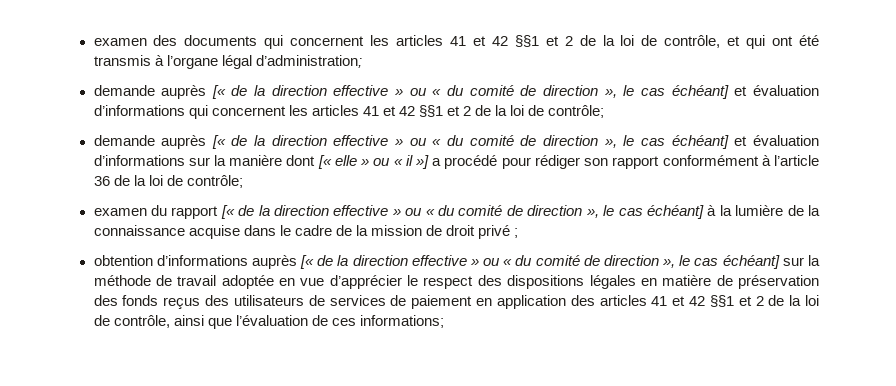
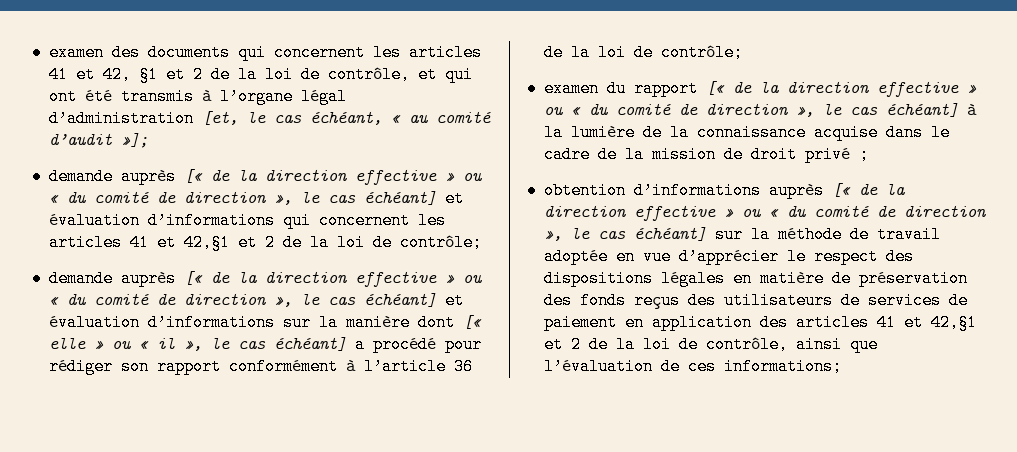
- examen des documents qui concernent les articles 41 et 42 §§1 et 2 de la loi de contrôle, et qui ont été transmis à l’organe légal d’administration;
+ examen des documents qui concernent les articles 41 et 42, §1 et 2 de la loi de contrôle, et qui ont été transmis à l’organe légal d’administration [et, le cas échéant, « au comité d’audit »];
- demande auprès [« de la direction effective » ou « du comité de direction », le cas échéant] et évaluation d’informations qui concernent les articles 41 et 42 §§1 et 2 de la loi de contrôle;
+ demande auprès [« de la direction effective » ou « du comité de direction », le cas échéant] et évaluation d’informations qui concernent les articles 41 et 42,§1 et 2 de la loi de contrôle;
- demande auprès [« de la direction effective » ou « du comité de direction », le cas échéant] et évaluation d’informations sur la manière dont [« elle » ou « il »] a procédé pour rédiger son rapport conformément à l’article 36 de la loi de contrôle;
+ demande auprès [« de la direction effective » ou « du comité de direction », le cas échéant] et évaluation d’informations sur la manière dont [« elle » ou « il », le cas échéant] a procédé pour rédiger son rapport conformément à l’article 36 de la loi de contrôle;
- obtention d’informations auprès [« de la direction effective » ou « du comité de direction », le cas échéant] sur la méthode de travail adoptée en vue d’apprécier le respect des dispositions légales en matière de préservation des fonds reçus des utilisateurs de services de paiement en application des articles 41 et 42 §§1 et 2 de la loi de contrôle, ainsi que l’évaluation de ces informations;
+ obtention d’informations auprès [« de la direction effective » ou « du comité de direction », le cas échéant] sur la méthode de travail adoptée en vue d’apprécier le respect des dispositions légales en matière de préservation des fonds reçus des utilisateurs de services de paiement en application des articles 41 et 42,§1 et 2 de la loi de contrôle, ainsi que l’évaluation de ces informations;

